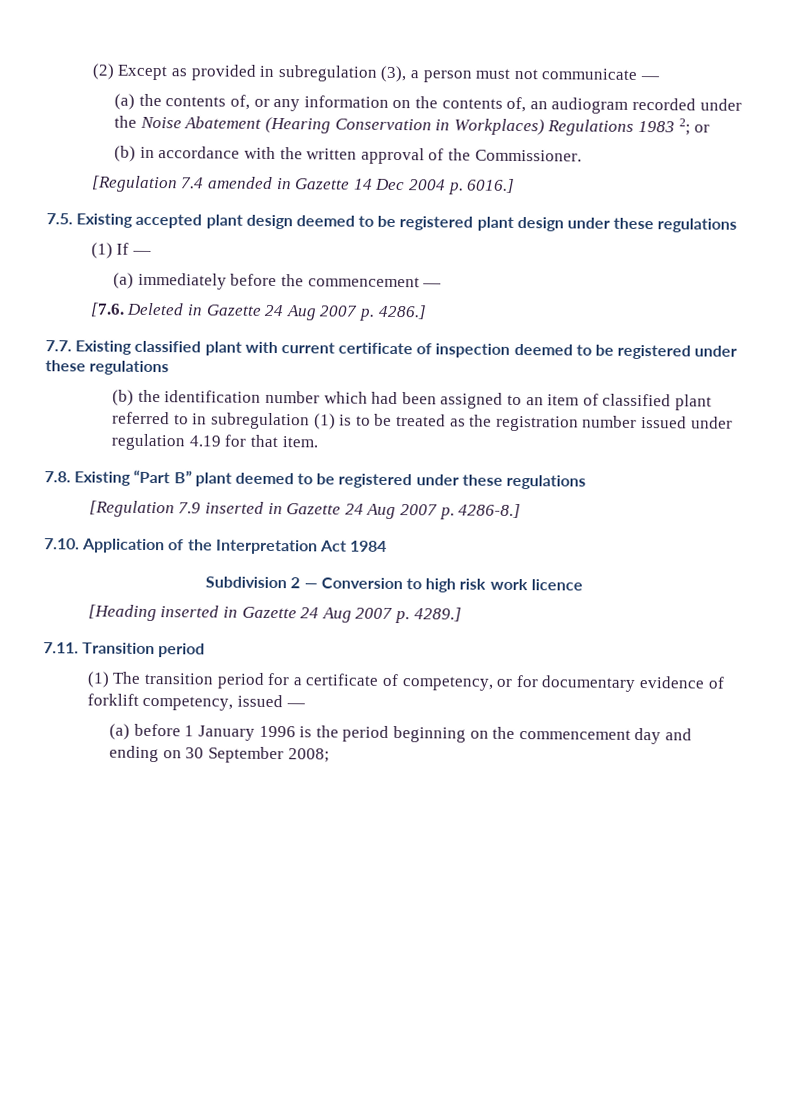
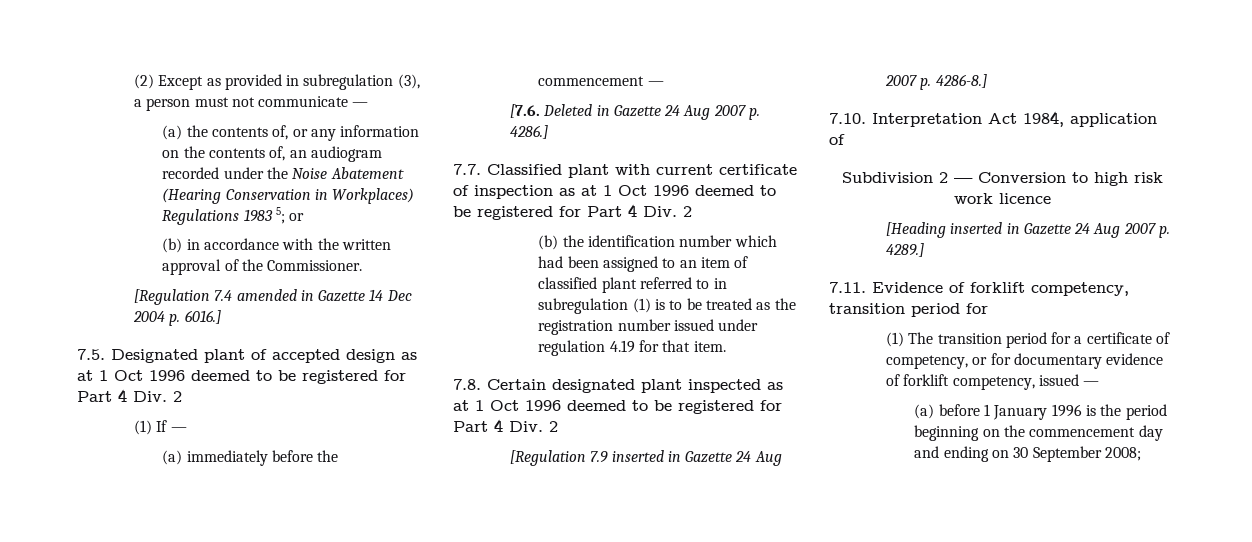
- (a) the contents of, or any information on the contents of, an audiogram recorded under the Noise Abatement (Hearing Conservation in Workplaces) Regulations 1983 2; or
+ (a) the contents of, or any information on the contents of, an audiogram recorded under the Noise Abatement (Hearing Conservation in Workplaces) Regulations 1983 5; or
- 7.5. Existing accepted plant design deemed to be registered plant design under these regulations
+ 7.5. Designated plant of accepted design as at 1 Oct 1996 deemed to be registered for Part 4 Div. 2
- 7.7. Existing classified plant with current certificate of inspection deemed to be registered under these regulations
+ 7.7. Classified plant with current certificate of inspection as at 1 Oct 1996 deemed to be registered for Part 4 Div. 2
- 7.8. Existing “Part B” plant deemed to be registered under these regulations
+ 7.8. Certain designated plant inspected as at 1 Oct 1996 deemed to be registered for Part 4 Div. 2
- 7.10. Application of the Interpretation Act 1984
+ 7.10. Interpretation Act 1984, application of
- 7.11. Transition period
+ 7.11. Evidence of forklift competency, transition period for

